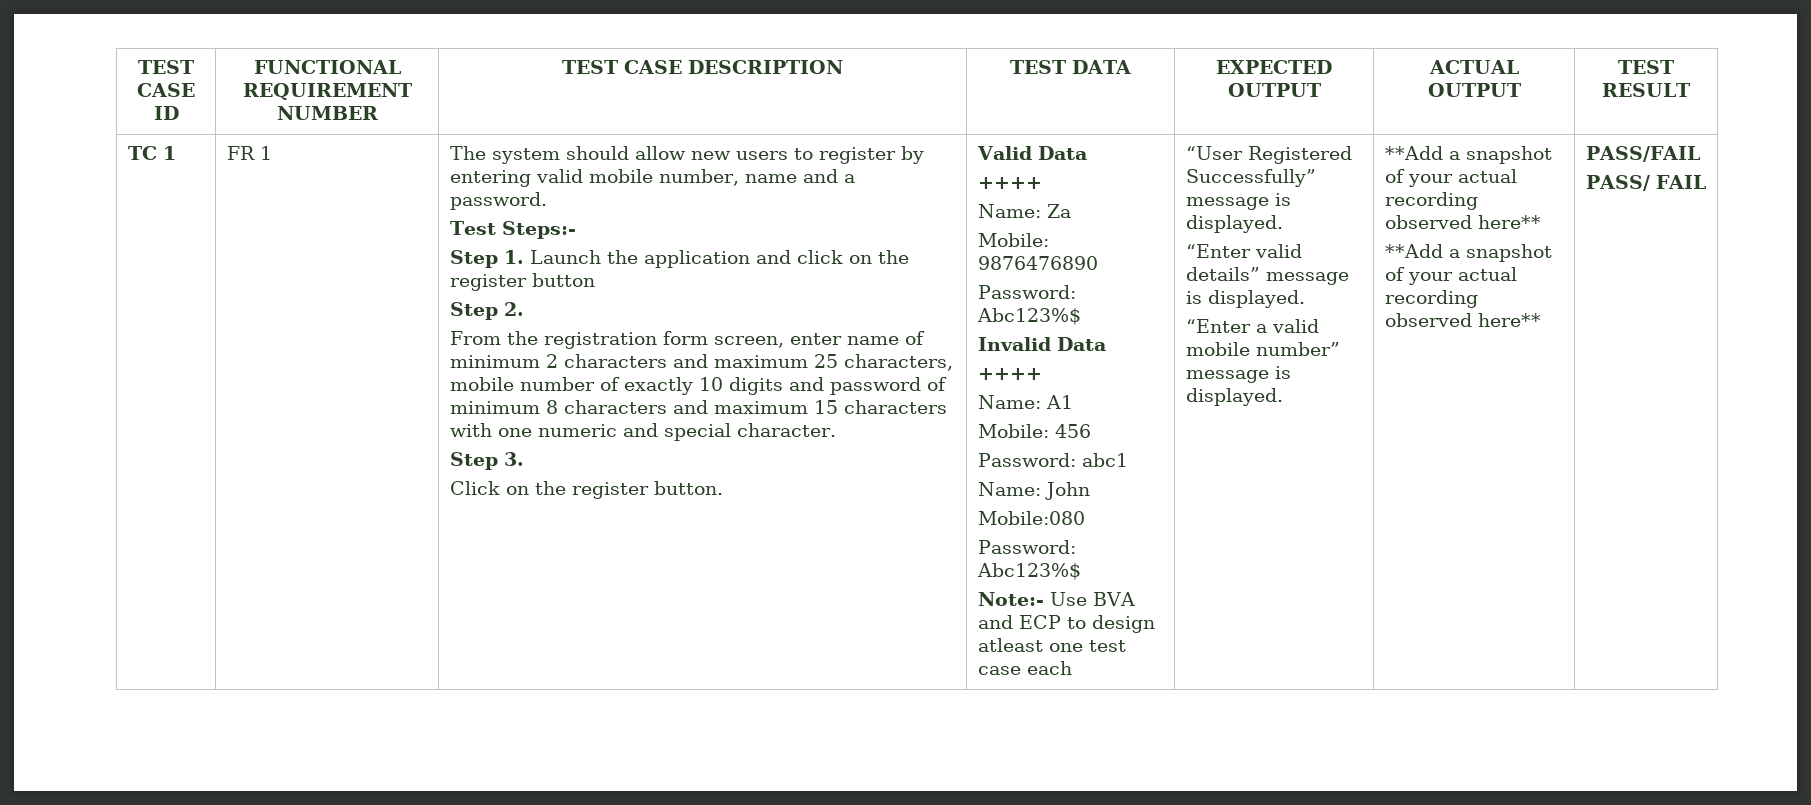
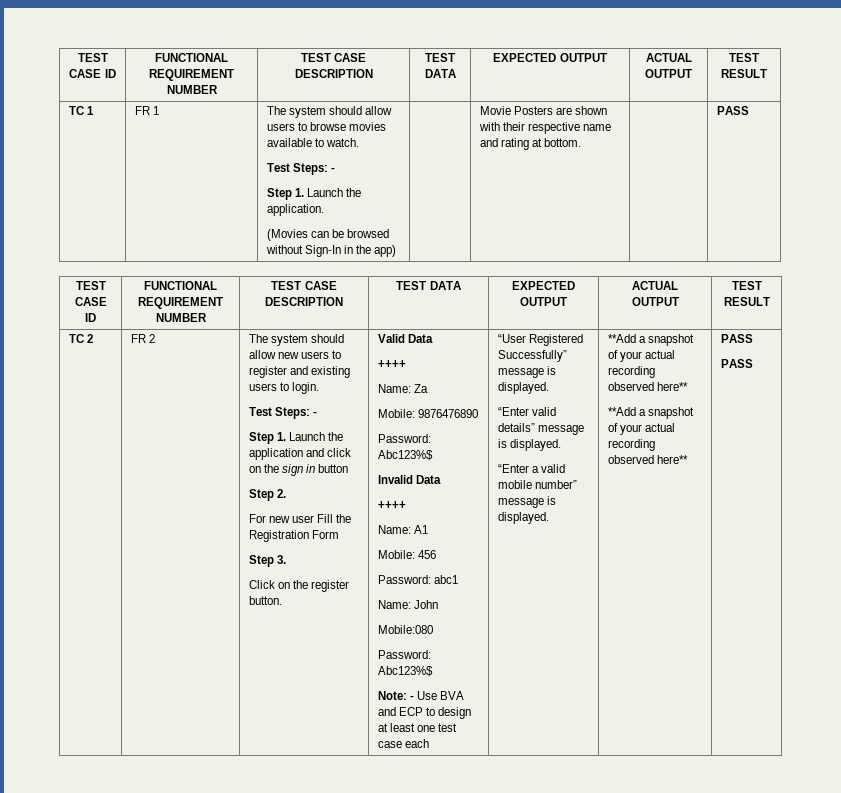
+ The system should allow users to browse movies available to watch.
+ Test Steps: -
+ Step 1. Launch the application.
+ (Movies can be browsed without Sign-In in the app) | | Movie Posters are shown with their respective name and rating at bottom. | | PASS
+ TEST CASE ID | FUNCTIONAL REQUIREMENT NUMBER | TEST CASE DESCRIPTION | TEST DATA | EXPECTED OUTPUT | ACTUAL OUTPUT | TEST RESULT
+ TC 2 | FR 2
- The system should allow new users to register by entering valid mobile number, name and a password.
- Test Steps:-
+ The system should allow new users to register and existing users to login.
+ Test Steps: -
- Step 1. Launch the application and click on the register button
+ Step 1. Launch the application and click on the sign in button
- From the registration form screen, enter name of minimum 2 characters and maximum 25 characters, mobile number of exactly 10 digits and password of minimum 8 characters and maximum 15 characters with one numeric and special character.
+ For new user Fill the Registration Form
- Note:- Use BVA and ECP to design atleast one test case each
+ Note: - Use BVA and ECP to design at least one test case each
- **Add a snapshot of your actual recording observed here** | PASS/FAIL
- PASS/ FAIL
+ **Add a snapshot of your actual recording observed here** | PASS
+ PASS

